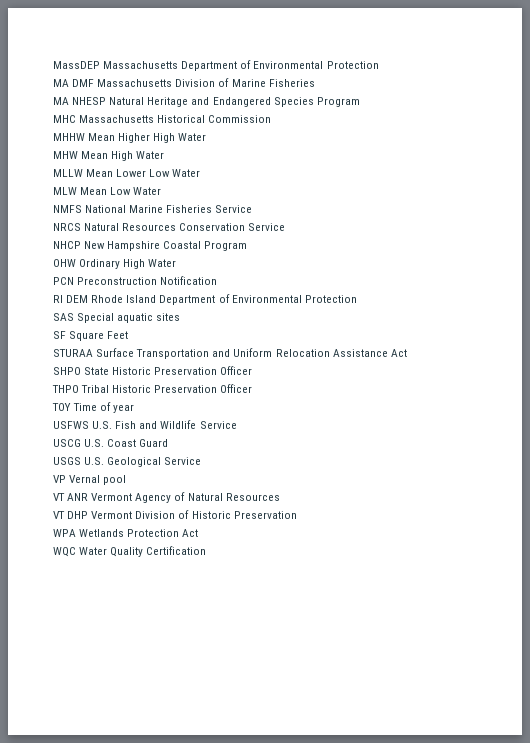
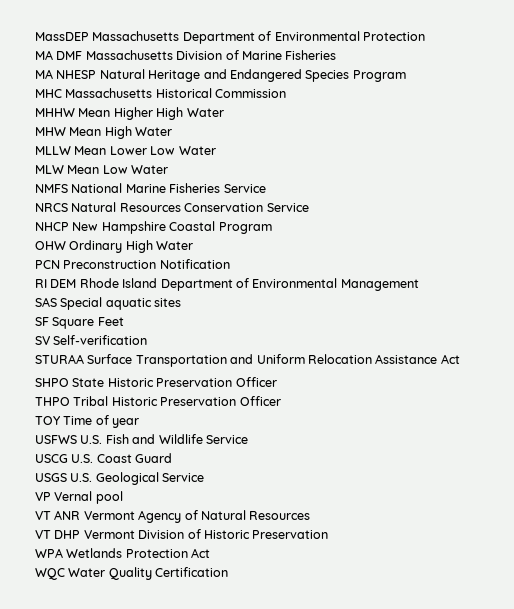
- RI DEM Rhode Island Department of Environmental Protection
+ RI DEM Rhode Island Department of Environmental Management
+ SV Self-verification

